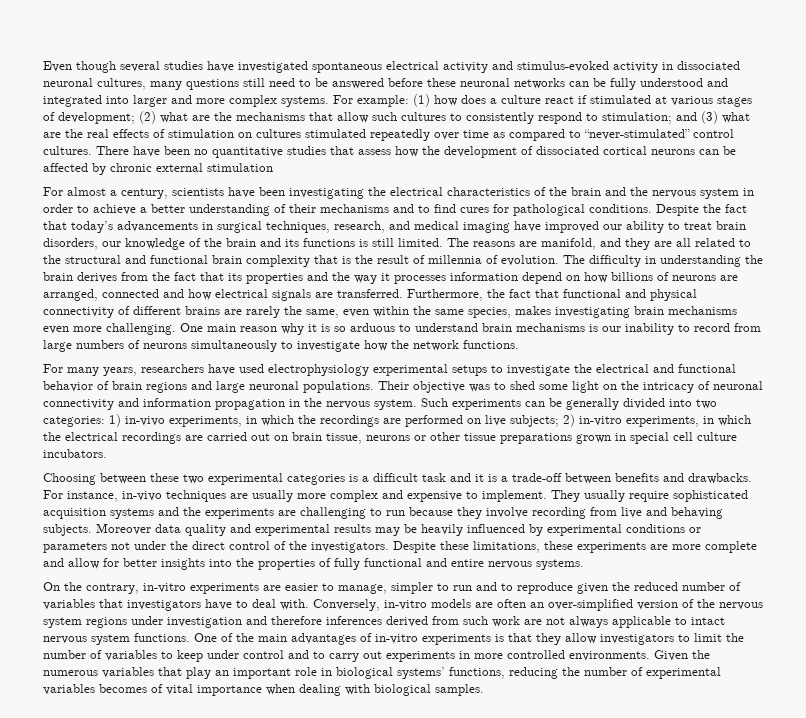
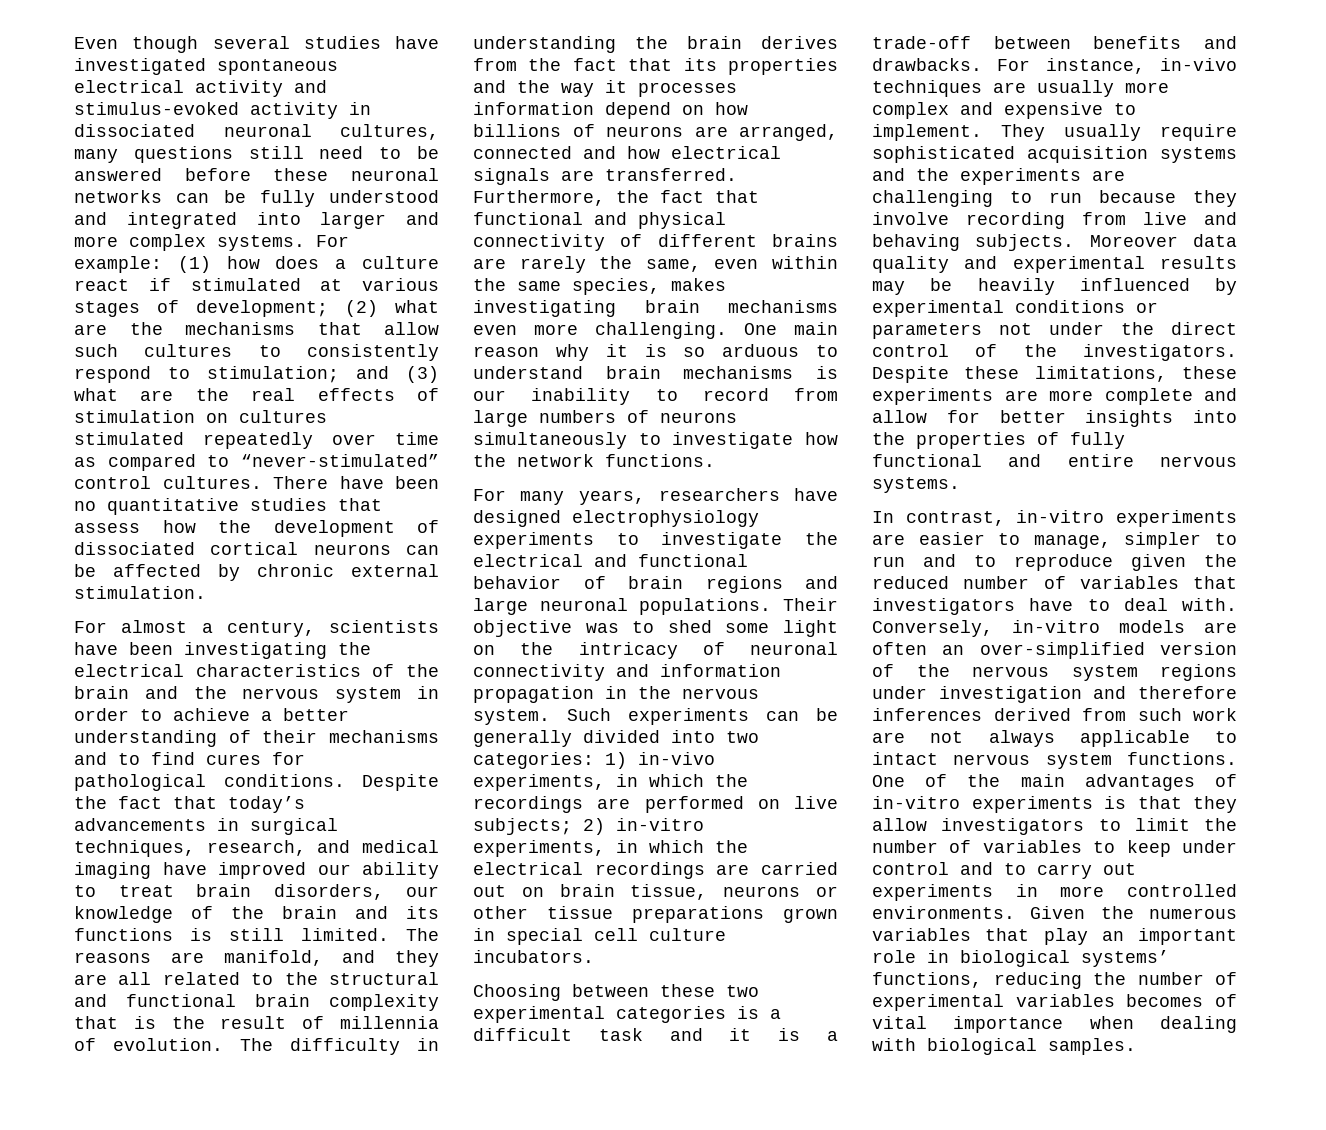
- There have been no quantitative studies that assess how the development of dissociated cortical neurons can be affected by chronic external stimulation
+ There have been no quantitative studies that assess how the development of dissociated cortical neurons can be affected by chronic external stimulation.
- For many years, researchers have used electrophysiology experimental setups to investigate the electrical and functional behavior of brain regions and large neuronal populations.
+ For many years, researchers have designed electrophysiology experiments to investigate the electrical and functional behavior of brain regions and large neuronal populations.
- On the contrary, in-vitro experiments are easier to manage, simpler to run and to reproduce given the reduced number of variables that investigators have to deal with.
+ In contrast, in-vitro experiments are easier to manage, simpler to run and to reproduce given the reduced number of variables that investigators have to deal with.

